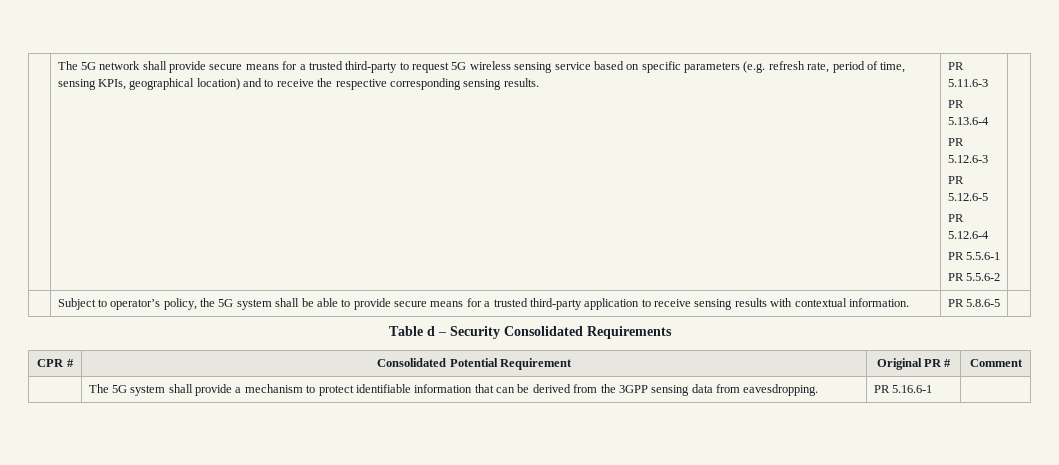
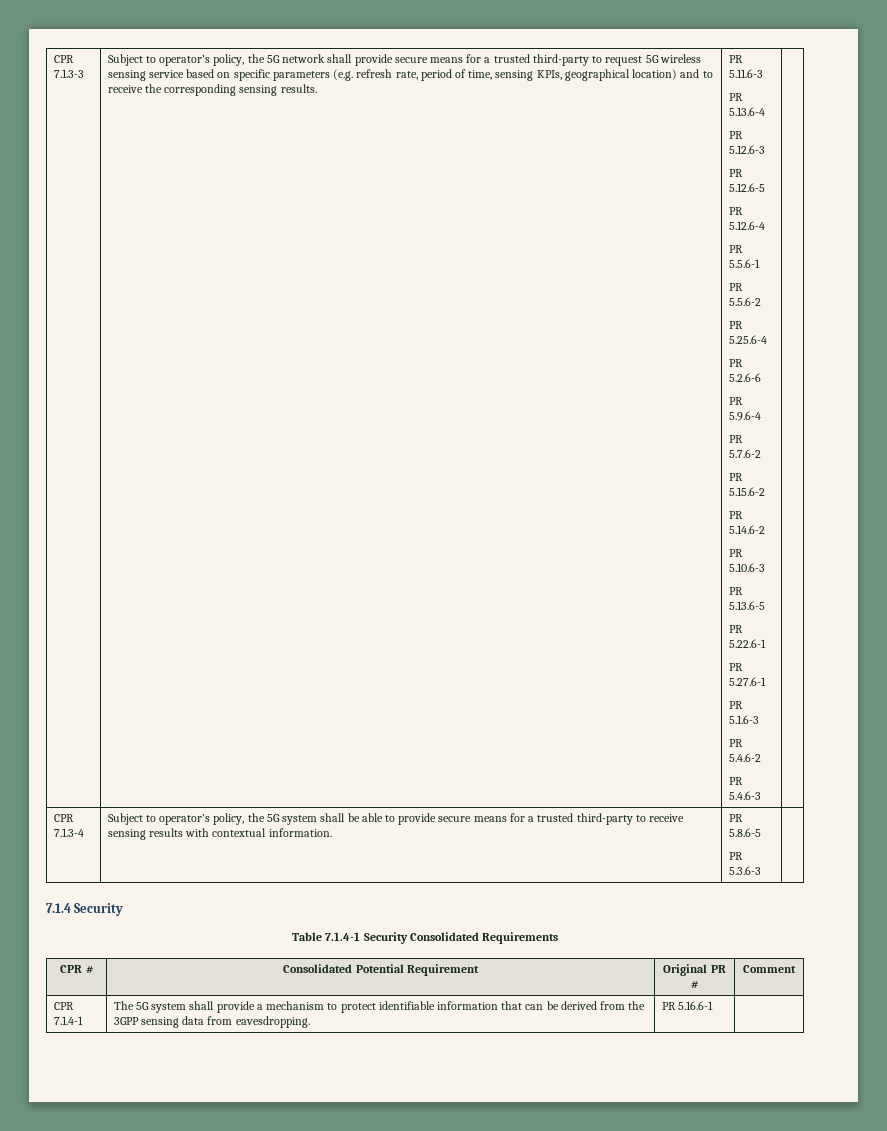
- The 5G network shall provide secure means for a trusted third-party to request 5G wireless sensing service based on specific parameters (e.g. refresh rate, period of time, sensing KPIs, geographical location) and to receive the respective corresponding sensing results.
+ CPR 7.1.3-3 | Subject to operator’s policy, the 5G network shall provide secure means for a trusted third-party to request 5G wireless sensing service based on specific parameters (e.g. refresh rate, period of time, sensing KPIs, geographical location) and to receive the corresponding sensing results.
- | Subject to operator’s policy, the 5G system shall be able to provide secure means for a trusted third-party application to receive sensing results with contextual information. | PR 5.8.6-5 |
+ PR 5.25.6-4
+ PR 5.2.6-6
+ PR 5.9.6-4
+ PR 5.7.6-2
+ PR 5.15.6-2
+ PR 5.14.6-2
+ PR 5.10.6-3
+ PR 5.13.6-5
+ PR 5.22.6-1
+ PR 5.27.6-1
+ PR 5.1.6-3
+ PR 5.4.6-2
+ PR 5.4.6-3 |
+ CPR 7.1.3-4 | Subject to operator’s policy, the 5G system shall be able to provide secure means for a trusted third-party to receive sensing results with contextual information. | PR 5.8.6-5
+ PR 5.3.6-3 |
+ 7.1.4 Security
- Table d – Security Consolidated Requirements
+ Table 7.1.4-1 Security Consolidated Requirements
- | The 5G system shall provide a mechanism to protect identifiable information that can be derived from the 3GPP sensing data from eavesdropping. | PR 5.16.6-1 |
+ CPR 7.1.4-1 | The 5G system shall provide a mechanism to protect identifiable information that can be derived from the 3GPP sensing data from eavesdropping. | PR 5.16.6-1 |

